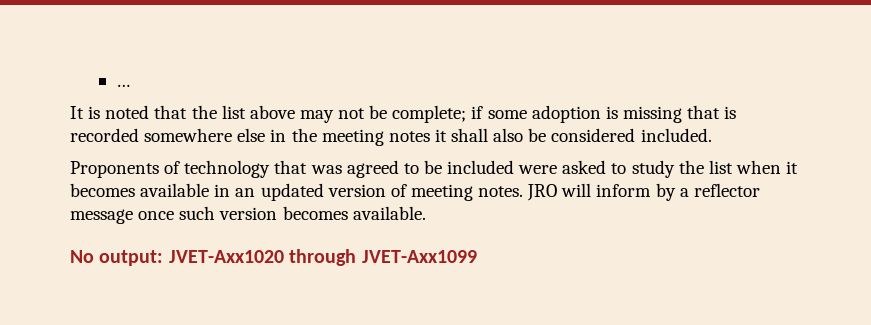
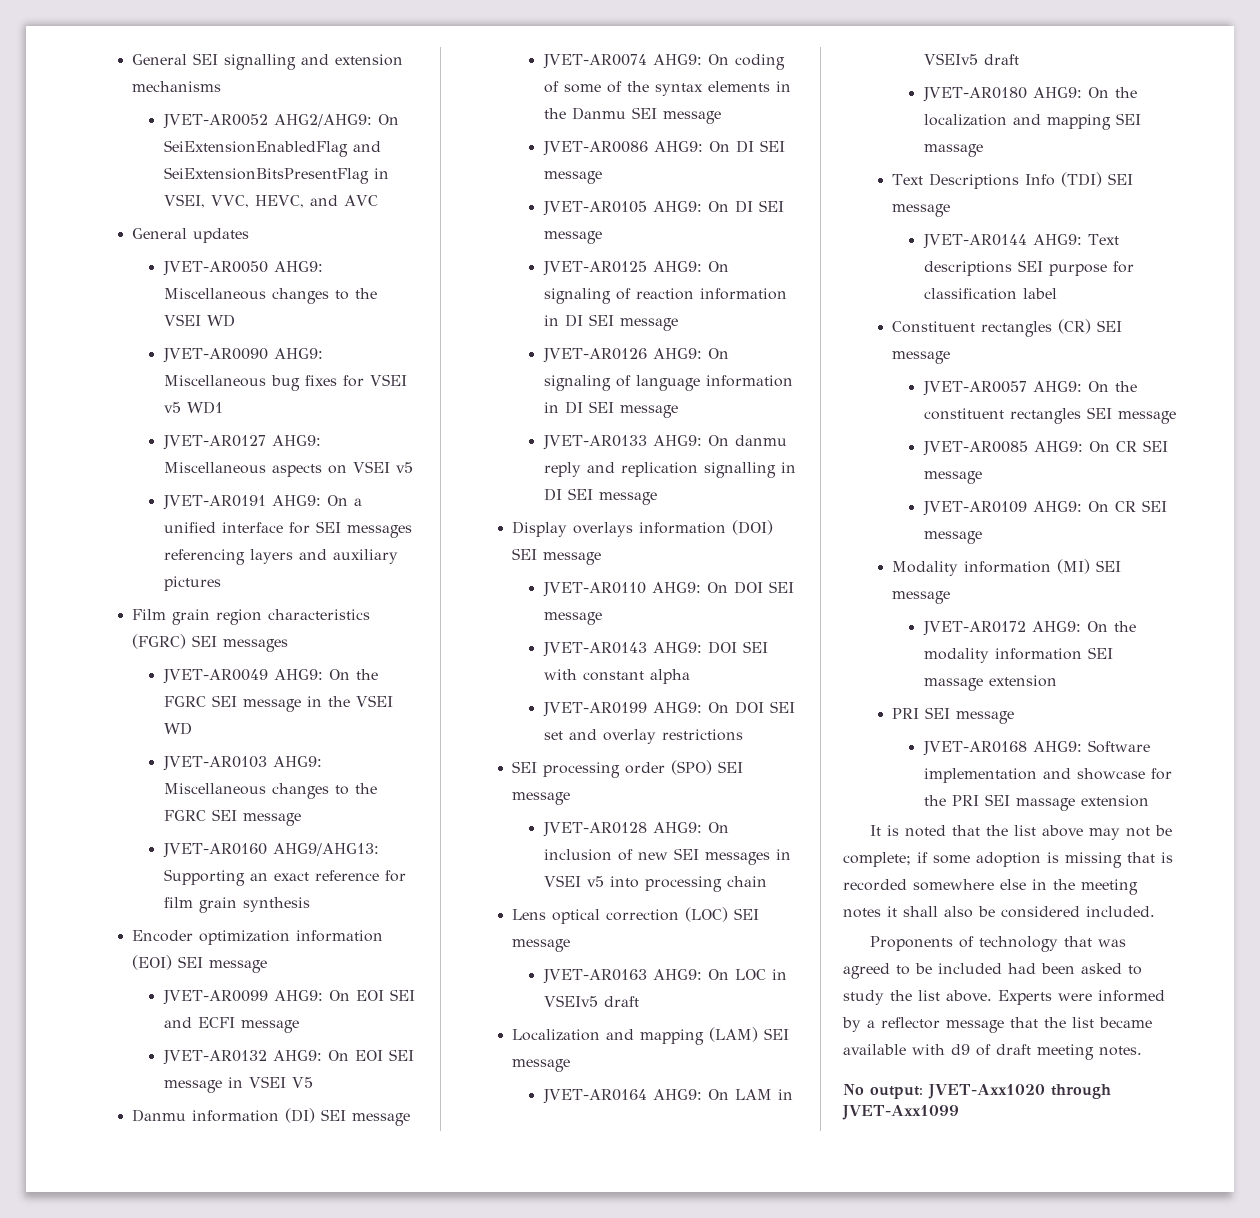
- …
+ General SEI signalling and extension mechanisms
+ JVET-AR0052 AHG2/AHG9: On SeiExtensionEnabledFlag and SeiExtensionBitsPresentFlag in VSEI, VVC, HEVC, and AVC
+ General updates
+ JVET-AR0050 AHG9: Miscellaneous changes to the VSEI WD
+ JVET-AR0090 AHG9: Miscellaneous bug fixes for VSEI v5 WD1
+ JVET-AR0127 AHG9: Miscellaneous aspects on VSEI v5
+ JVET-AR0191 AHG9: On a unified interface for SEI messages referencing layers and auxiliary pictures
+ Film grain region characteristics (FGRC) SEI messages
+ JVET-AR0049 AHG9: On the FGRC SEI message in the VSEI WD
+ JVET-AR0103 AHG9: Miscellaneous changes to the FGRC SEI message
+ JVET-AR0160 AHG9/AHG13: Supporting an exact reference for film grain synthesis
+ Encoder optimization information (EOI) SEI message
+ JVET-AR0099 AHG9: On EOI SEI and ECFI message
+ JVET-AR0132 AHG9: On EOI SEI message in VSEI V5
+ Danmu information (DI) SEI message
+ JVET-AR0074 AHG9: On coding of some of the syntax elements in the Danmu SEI message
+ JVET-AR0086 AHG9: On DI SEI message
+ JVET-AR0105 AHG9: On DI SEI message
+ JVET-AR0125 AHG9: On signaling of reaction information in DI SEI message
+ JVET-AR0126 AHG9: On signaling of language information in DI SEI message
+ JVET-AR0133 AHG9: On danmu reply and replication signalling in DI SEI message
+ Display overlays information (DOI) SEI message
+ JVET-AR0110 AHG9: On DOI SEI message
+ JVET-AR0143 AHG9: DOI SEI with constant alpha
+ JVET-AR0199 AHG9: On DOI SEI set and overlay restrictions
+ SEI processing order (SPO) SEI message
+ JVET-AR0128 AHG9: On inclusion of new SEI messages in VSEI v5 into processing chain
+ Lens optical correction (LOC) SEI message
+ JVET-AR0163 AHG9: On LOC in VSEIv5 draft
+ Localization and mapping (LAM) SEI message
+ JVET-AR0164 AHG9: On LAM in VSEIv5 draft
+ JVET-AR0180 AHG9: On the localization and mapping SEI massage
+ Text Descriptions Info (TDI) SEI message
+ JVET-AR0144 AHG9: Text descriptions SEI purpose for classification label
+ Constituent rectangles (CR) SEI message
+ JVET-AR0057 AHG9: On the constituent rectangles SEI message
+ JVET-AR0085 AHG9: On CR SEI message
+ JVET-AR0109 AHG9: On CR SEI message
+ Modality information (MI) SEI message
+ JVET-AR0172 AHG9: On the modality information SEI massage extension
+ PRI SEI message
+ JVET-AR0168 AHG9: Software implementation and showcase for the PRI SEI massage extension
- Proponents of technology that was agreed to be included were asked to study the list when it becomes available in an updated version of meeting notes. JRO will inform by a reflector message once such version becomes available.
+ Proponents of technology that was agreed to be included had been asked to study the list above. Experts were informed by a reflector message that the list became available with d9 of draft meeting notes.

